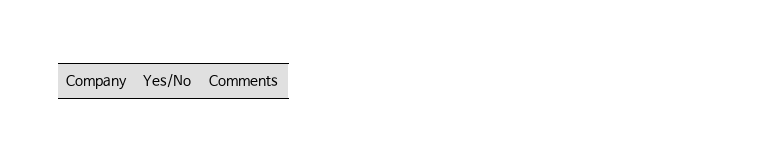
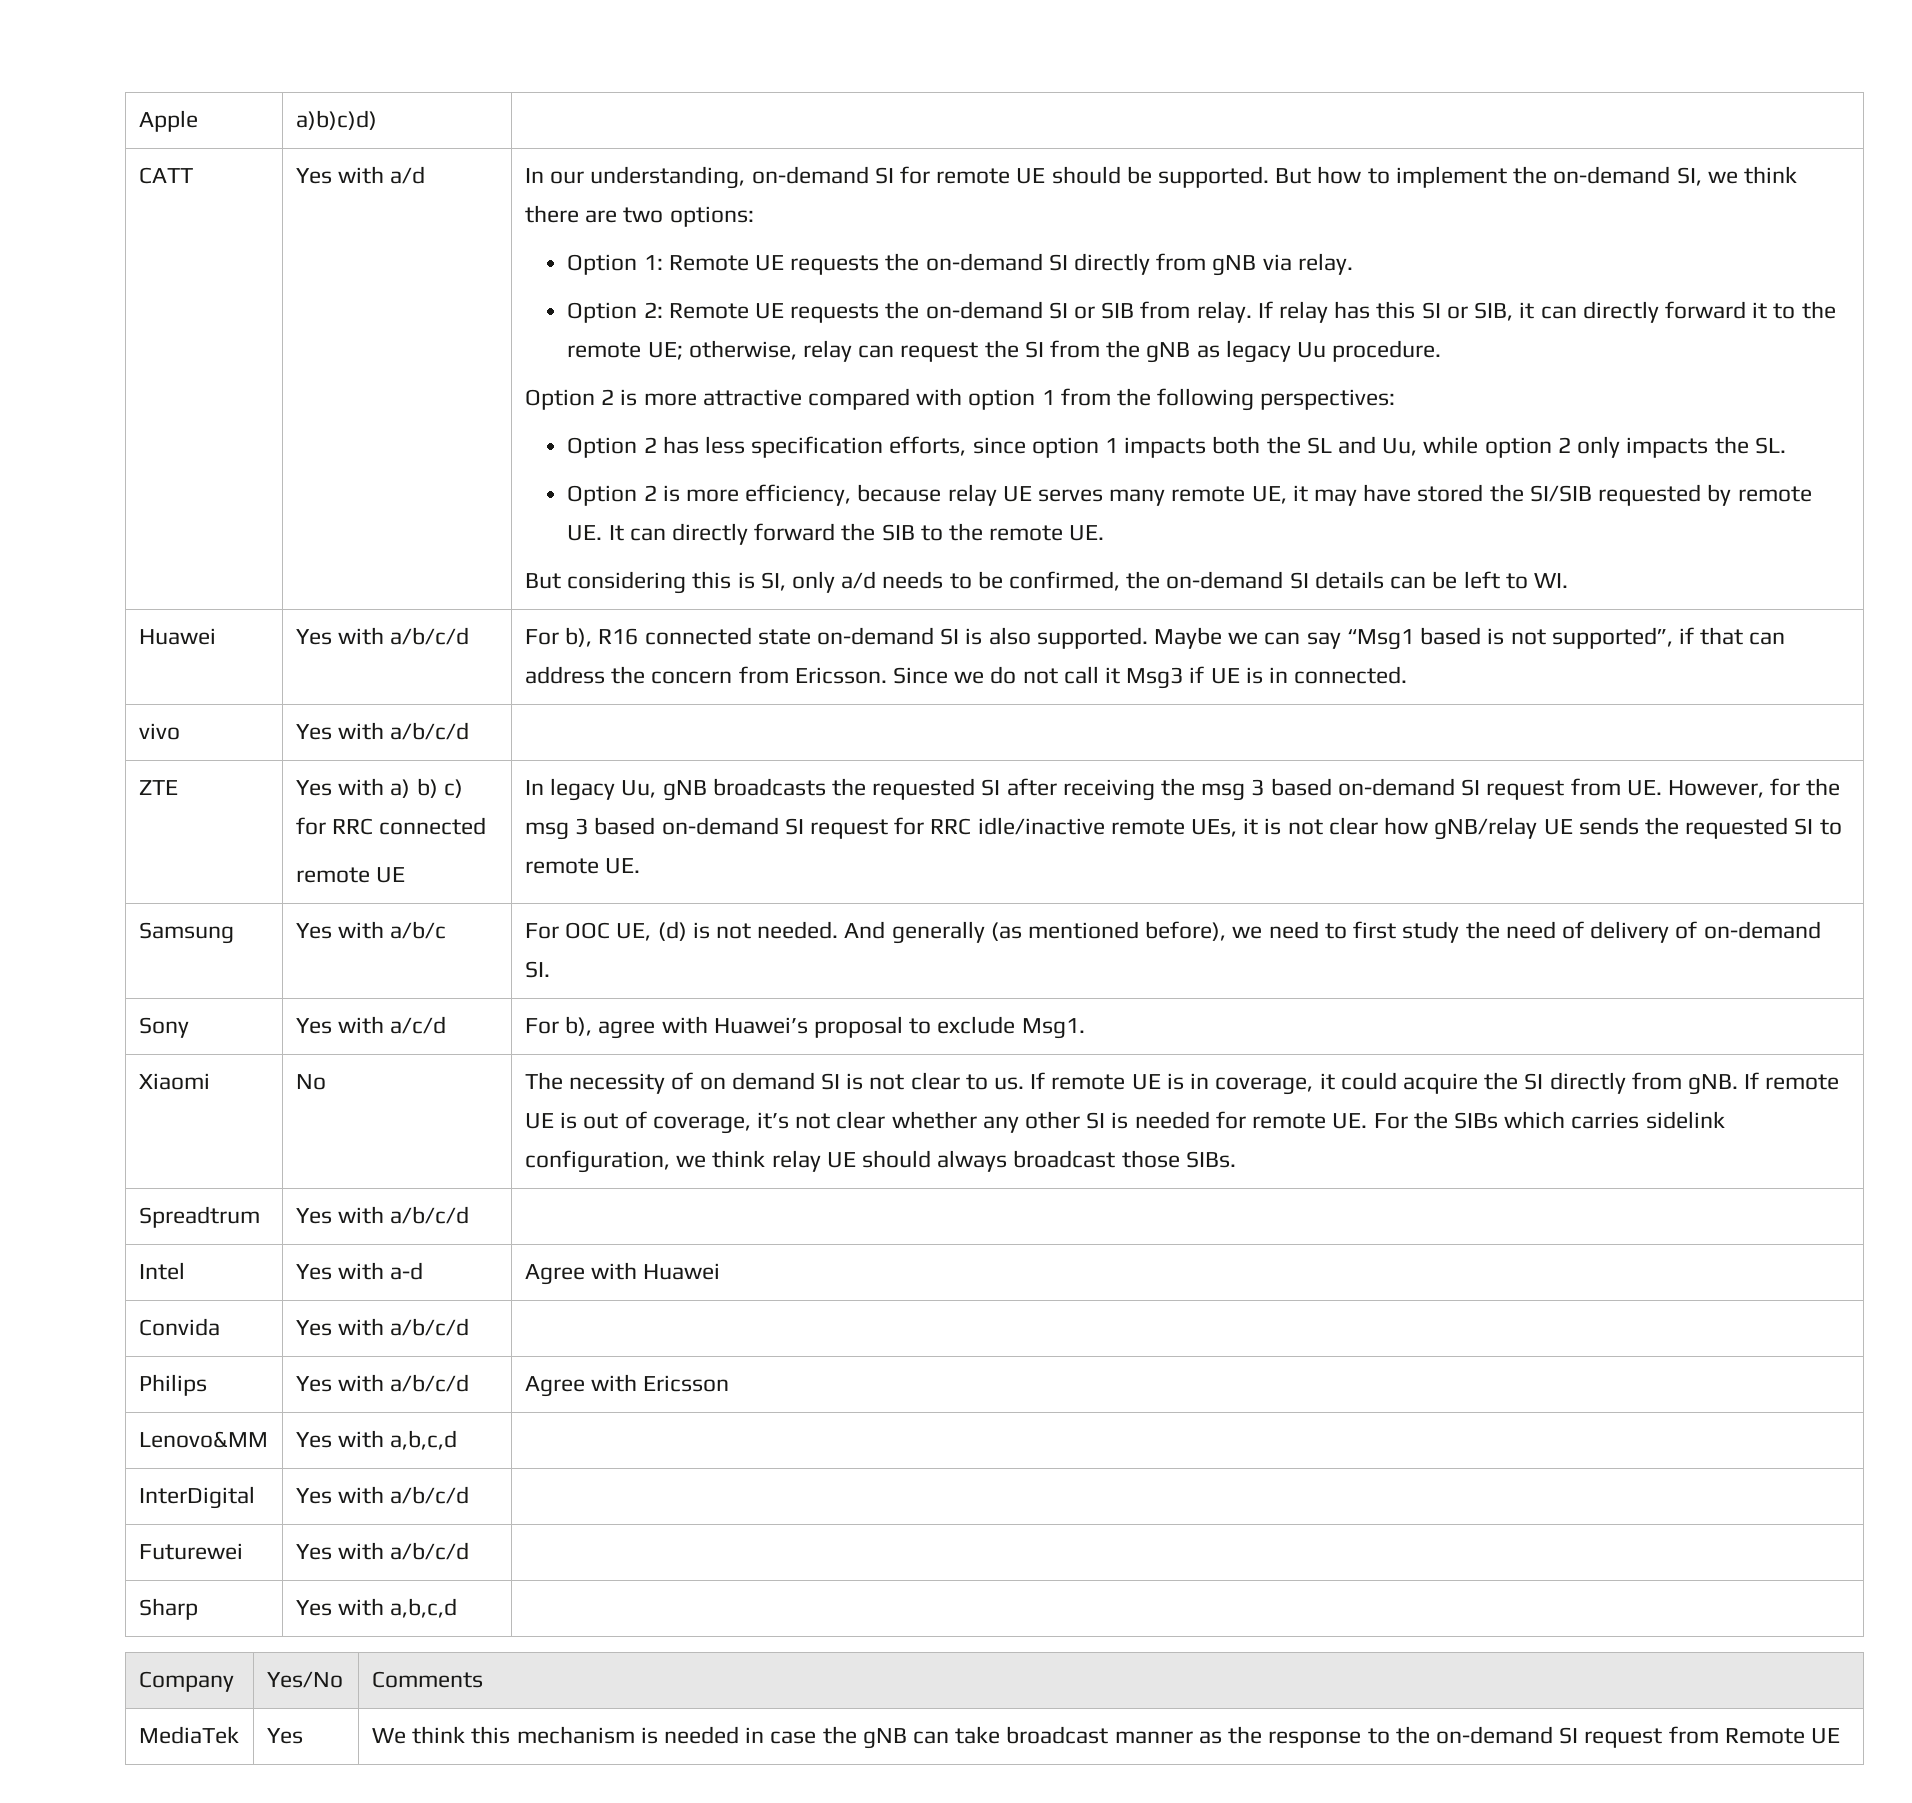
+ Apple | a)b)c)d) |
+ CATT | Yes with a/d | In our understanding, on-demand SI for remote UE should be supported. But how to implement the on-demand SI, we think there are two options:
+ Option 1: Remote UE requests the on-demand SI directly from gNB via relay.
+ Option 2: Remote UE requests the on-demand SI or SIB from relay. If relay has this SI or SIB, it can directly forward it to the remote UE; otherwise, relay can request the SI from the gNB as legacy Uu procedure.
+ Option 2 is more attractive compared with option 1 from the following perspectives:
+ Option 2 has less specification efforts, since option 1 impacts both the SL and Uu, while option 2 only impacts the SL.
+ Option 2 is more efficiency, because relay UE serves many remote UE, it may have stored the SI/SIB requested by remote UE. It can directly forward the SIB to the remote UE.
+ But considering this is SI, only a/d needs to be confirmed, the on-demand SI details can be left to WI.
+ Huawei | Yes with a/b/c/d | For b), R16 connected state on-demand SI is also supported. Maybe we can say “Msg1 based is not supported”, if that can address the concern from Ericsson. Since we do not call it Msg3 if UE is in connected.
+ vivo | Yes with a/b/c/d |
+ ZTE | Yes with a) b) c) for RRC connected
+ remote UE | In legacy Uu, gNB broadcasts the requested SI after receiving the msg 3 based on-demand SI request from UE. However, for the msg 3 based on-demand SI request for RRC idle/inactive remote UEs, it is not clear how gNB/relay UE sends the requested SI to remote UE.
+ Samsung | Yes with a/b/c | For OOC UE, (d) is not needed. And generally (as mentioned before), we need to first study the need of delivery of on-demand SI.
+ Sony | Yes with a/c/d | For b), agree with Huawei’s proposal to exclude Msg1.
+ Xiaomi | No | The necessity of on demand SI is not clear to us. If remote UE is in coverage, it could acquire the SI directly from gNB. If remote UE is out of coverage, it’s not clear whether any other SI is needed for remote UE. For the SIBs which carries sidelink configuration, we think relay UE should always broadcast those SIBs.
+ Spreadtrum | Yes with a/b/c/d |
+ Intel | Yes with a-d | Agree with Huawei
+ Convida | Yes with a/b/c/d |
+ Philips | Yes with a/b/c/d | Agree with Ericsson
+ Lenovo&MM | Yes with a,b,c,d |
+ InterDigital | Yes with a/b/c/d |
+ Futurewei | Yes with a/b/c/d |
+ Sharp | Yes with a,b,c,d |
  Company | Yes/No | Comments
+ MediaTek | Yes | We think this mechanism is needed in case the gNB can take broadcast manner as the response to the on-demand SI request from Remote UE

